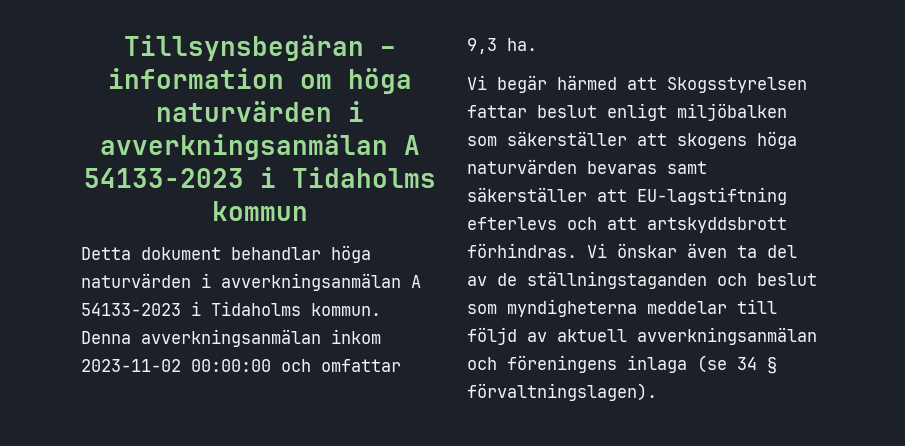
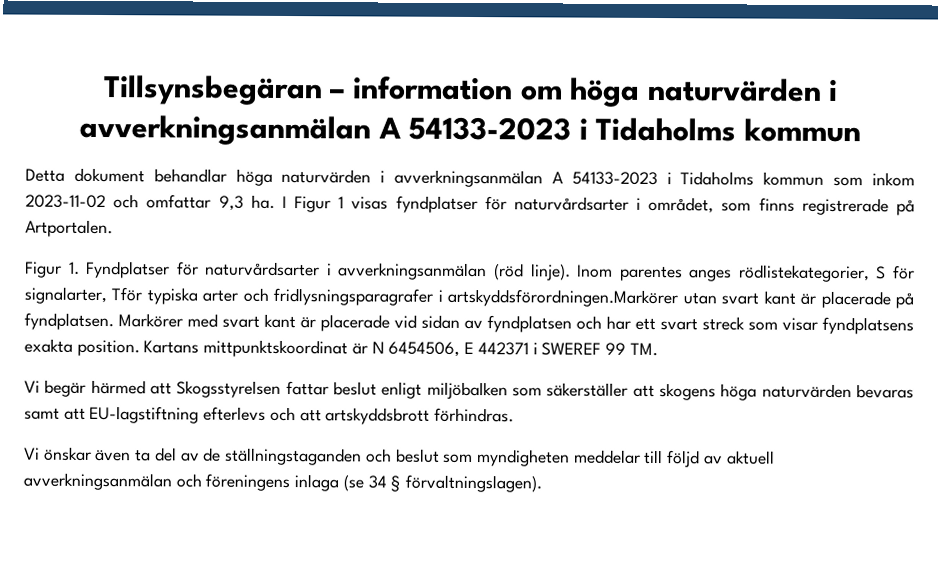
- Detta dokument behandlar höga naturvärden i avverkningsanmälan A 54133-2023 i Tidaholms kommun. Denna avverkningsanmälan inkom 2023-11-02 00:00:00 och omfattar 9,3 ha.
+ Detta dokument behandlar höga naturvärden i avverkningsanmälan A 54133-2023 i Tidaholms kommun som inkom 2023-11-02 och omfattar 9,3 ha. I Figur 1 visas fyndplatser för naturvårdsarter i området, som finns registrerade på Artportalen.
+ Figur 1. Fyndplatser för naturvårdsarter i avverkningsanmälan (röd linje). Inom parentes anges rödlistekategorier, S för signalarter, Tför typiska arter och fridlysningsparagrafer i artskyddsförordningen.Markörer utan svart kant är placerade på fyndplatsen. Markörer med svart kant är placerade vid sidan av fyndplatsen och har ett svart streck som visar fyndplatsens exakta position. Kartans mittpunktskoordinat är N 6454506, E 442371 i SWEREF 99 TM.
- Vi begär härmed att Skogsstyrelsen fattar beslut enligt miljöbalken som säkerställer att skogens höga naturvärden bevaras samt säkerställer att EU-lagstiftning efterlevs och att artskyddsbrott förhindras. Vi önskar även ta del av de ställningstaganden och beslut som myndigheterna meddelar till följd av aktuell avverkningsanmälan och föreningens inlaga (se 34 § förvaltningslagen).
+ Vi begär härmed att Skogsstyrelsen fattar beslut enligt miljöbalken som säkerställer att skogens höga naturvärden bevaras samt att EU-lagstiftning efterlevs och att artskyddsbrott förhindras.
+ Vi önskar även ta del av de ställningstaganden och beslut som myndigheten meddelar till följd av aktuell avverkningsanmälan och föreningens inlaga (se 34 § förvaltningslagen).

